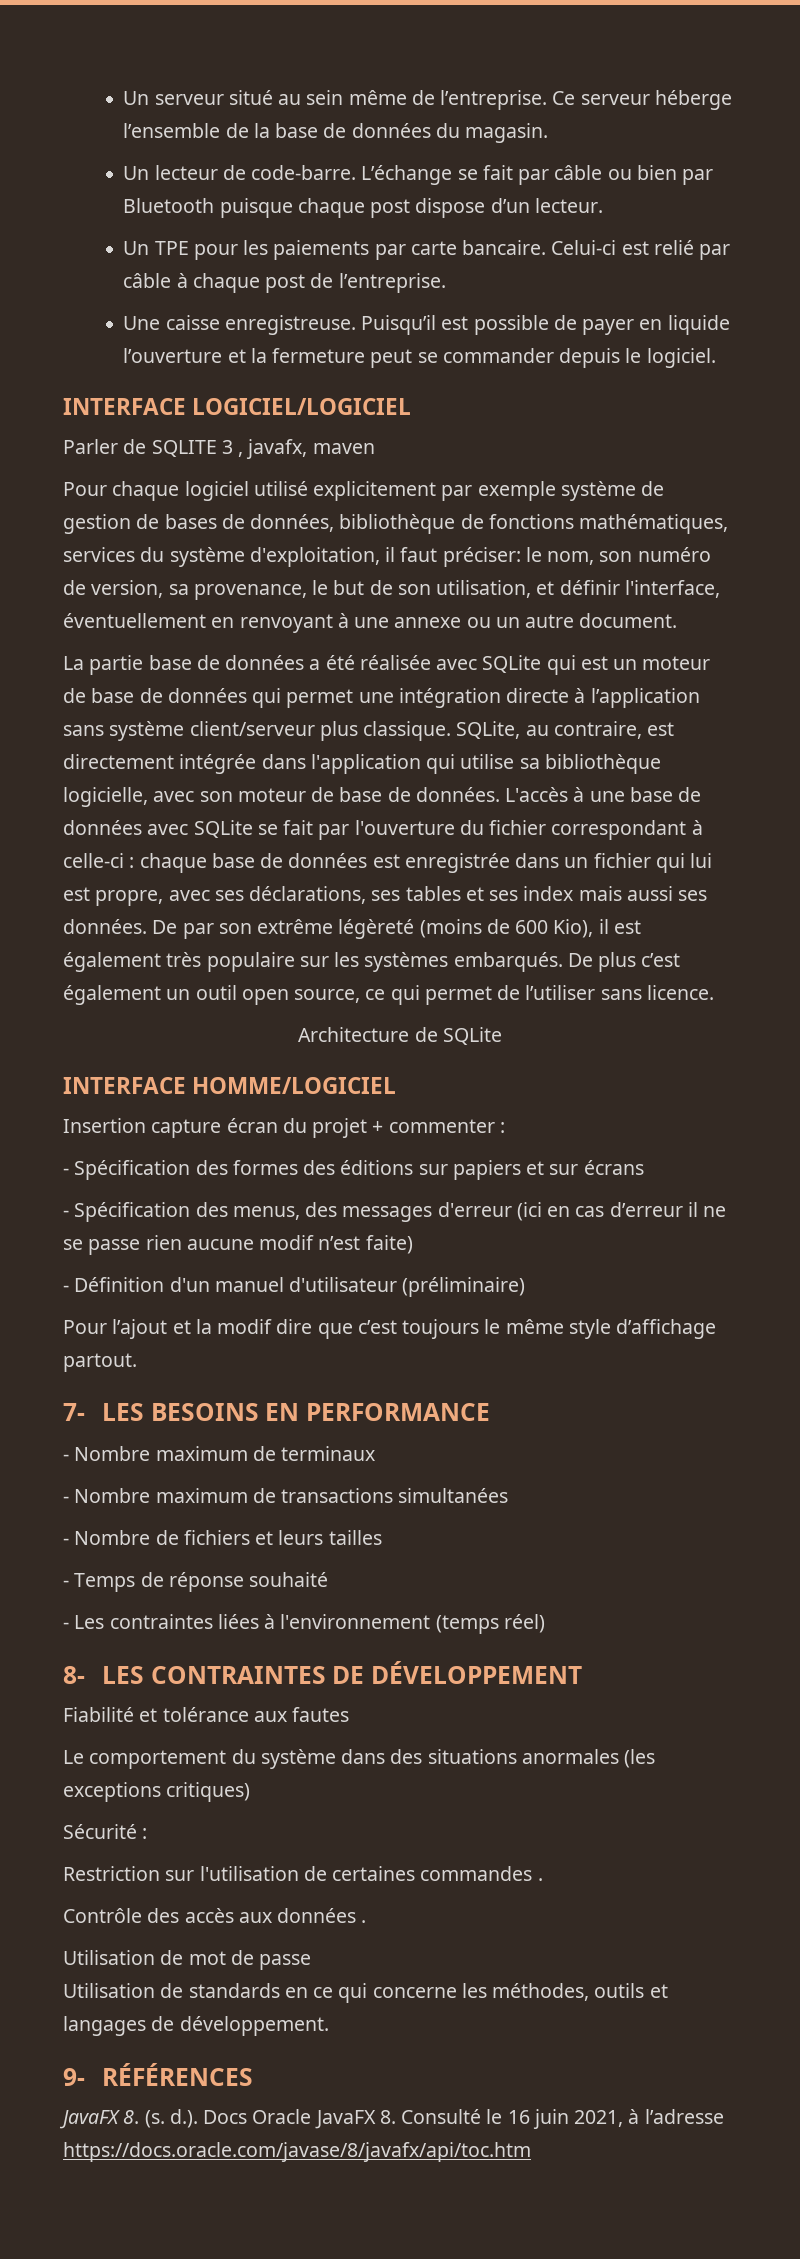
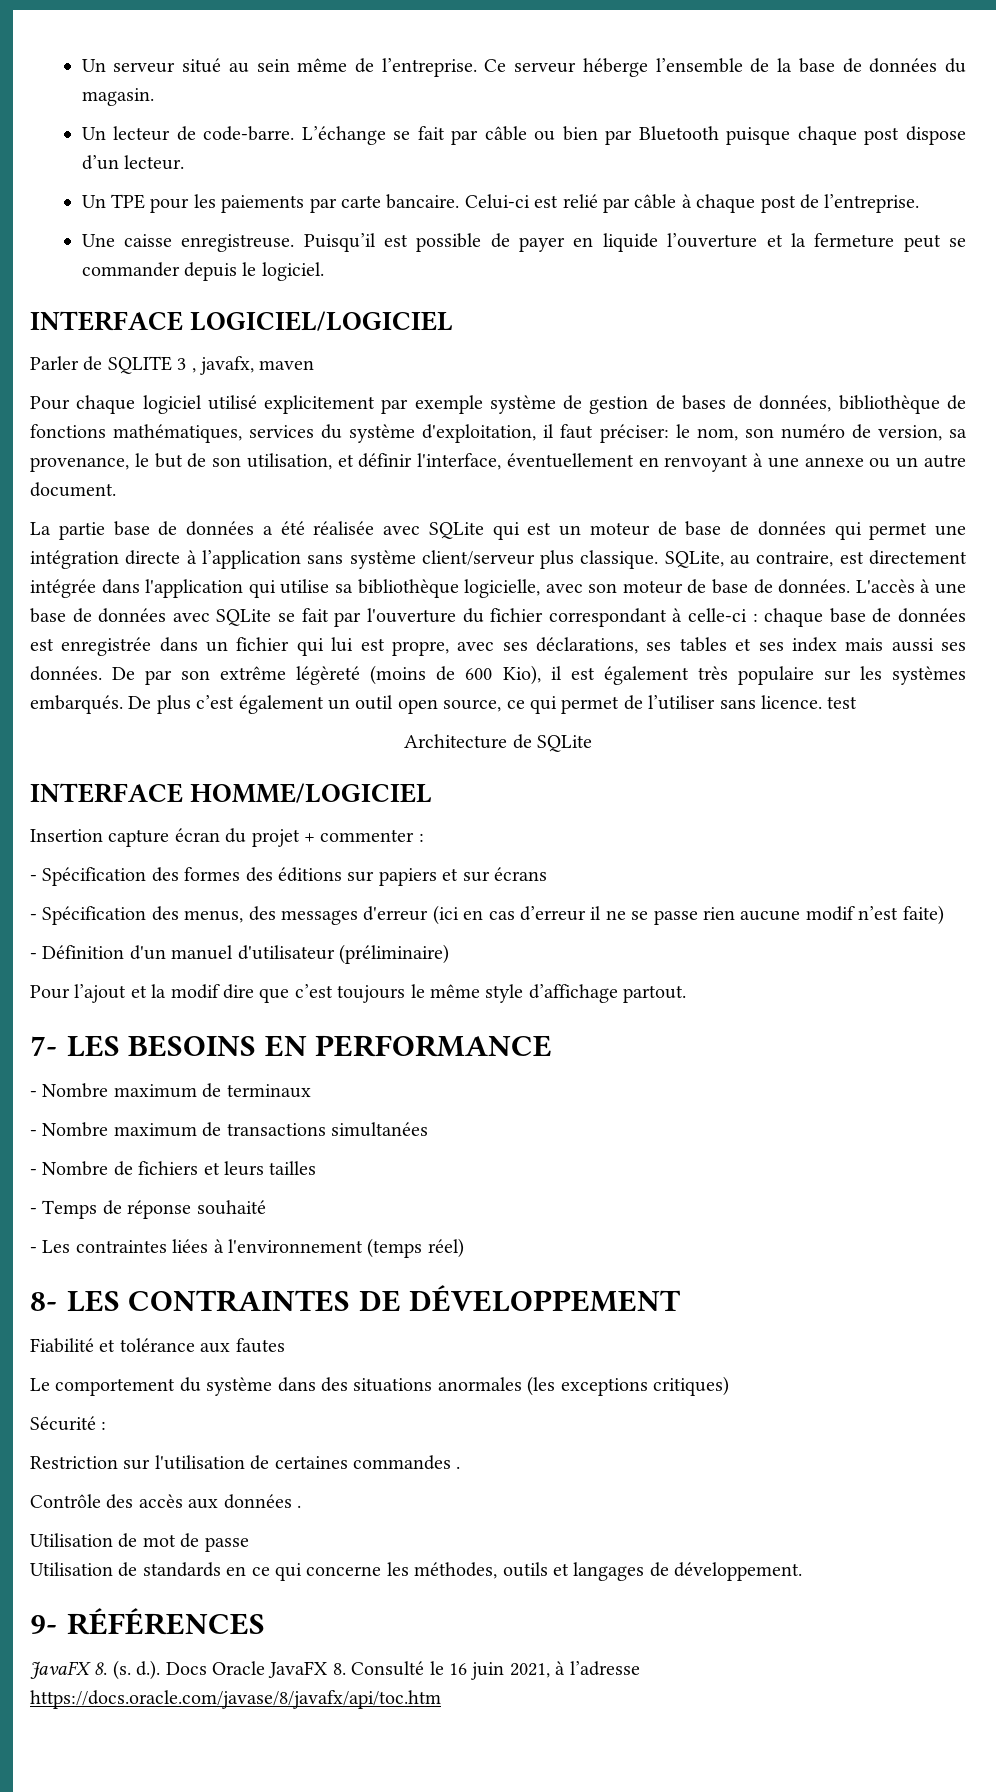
- De plus c’est également un outil open source, ce qui permet de l’utiliser sans licence.
+ De plus c’est également un outil open source, ce qui permet de l’utiliser sans licence. test

